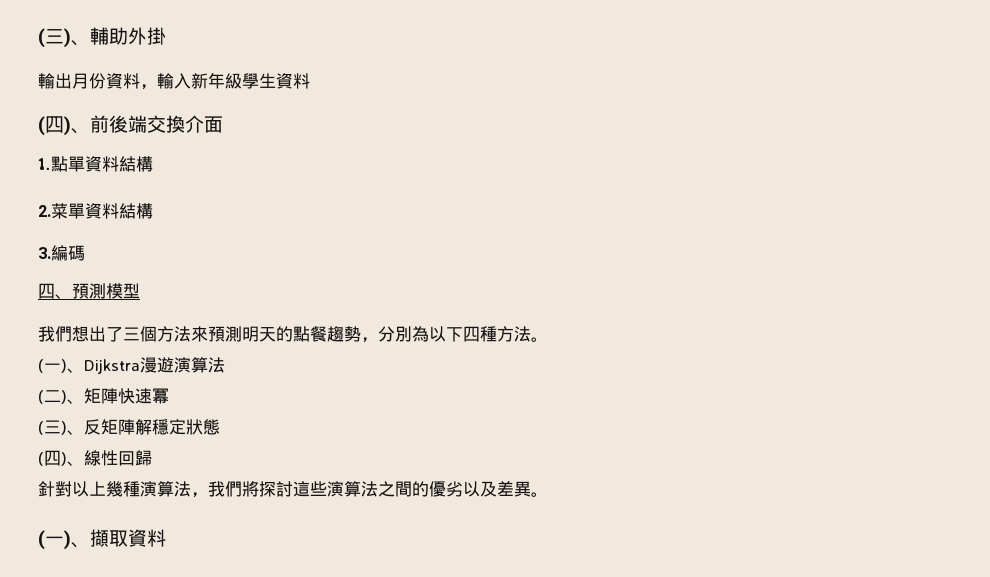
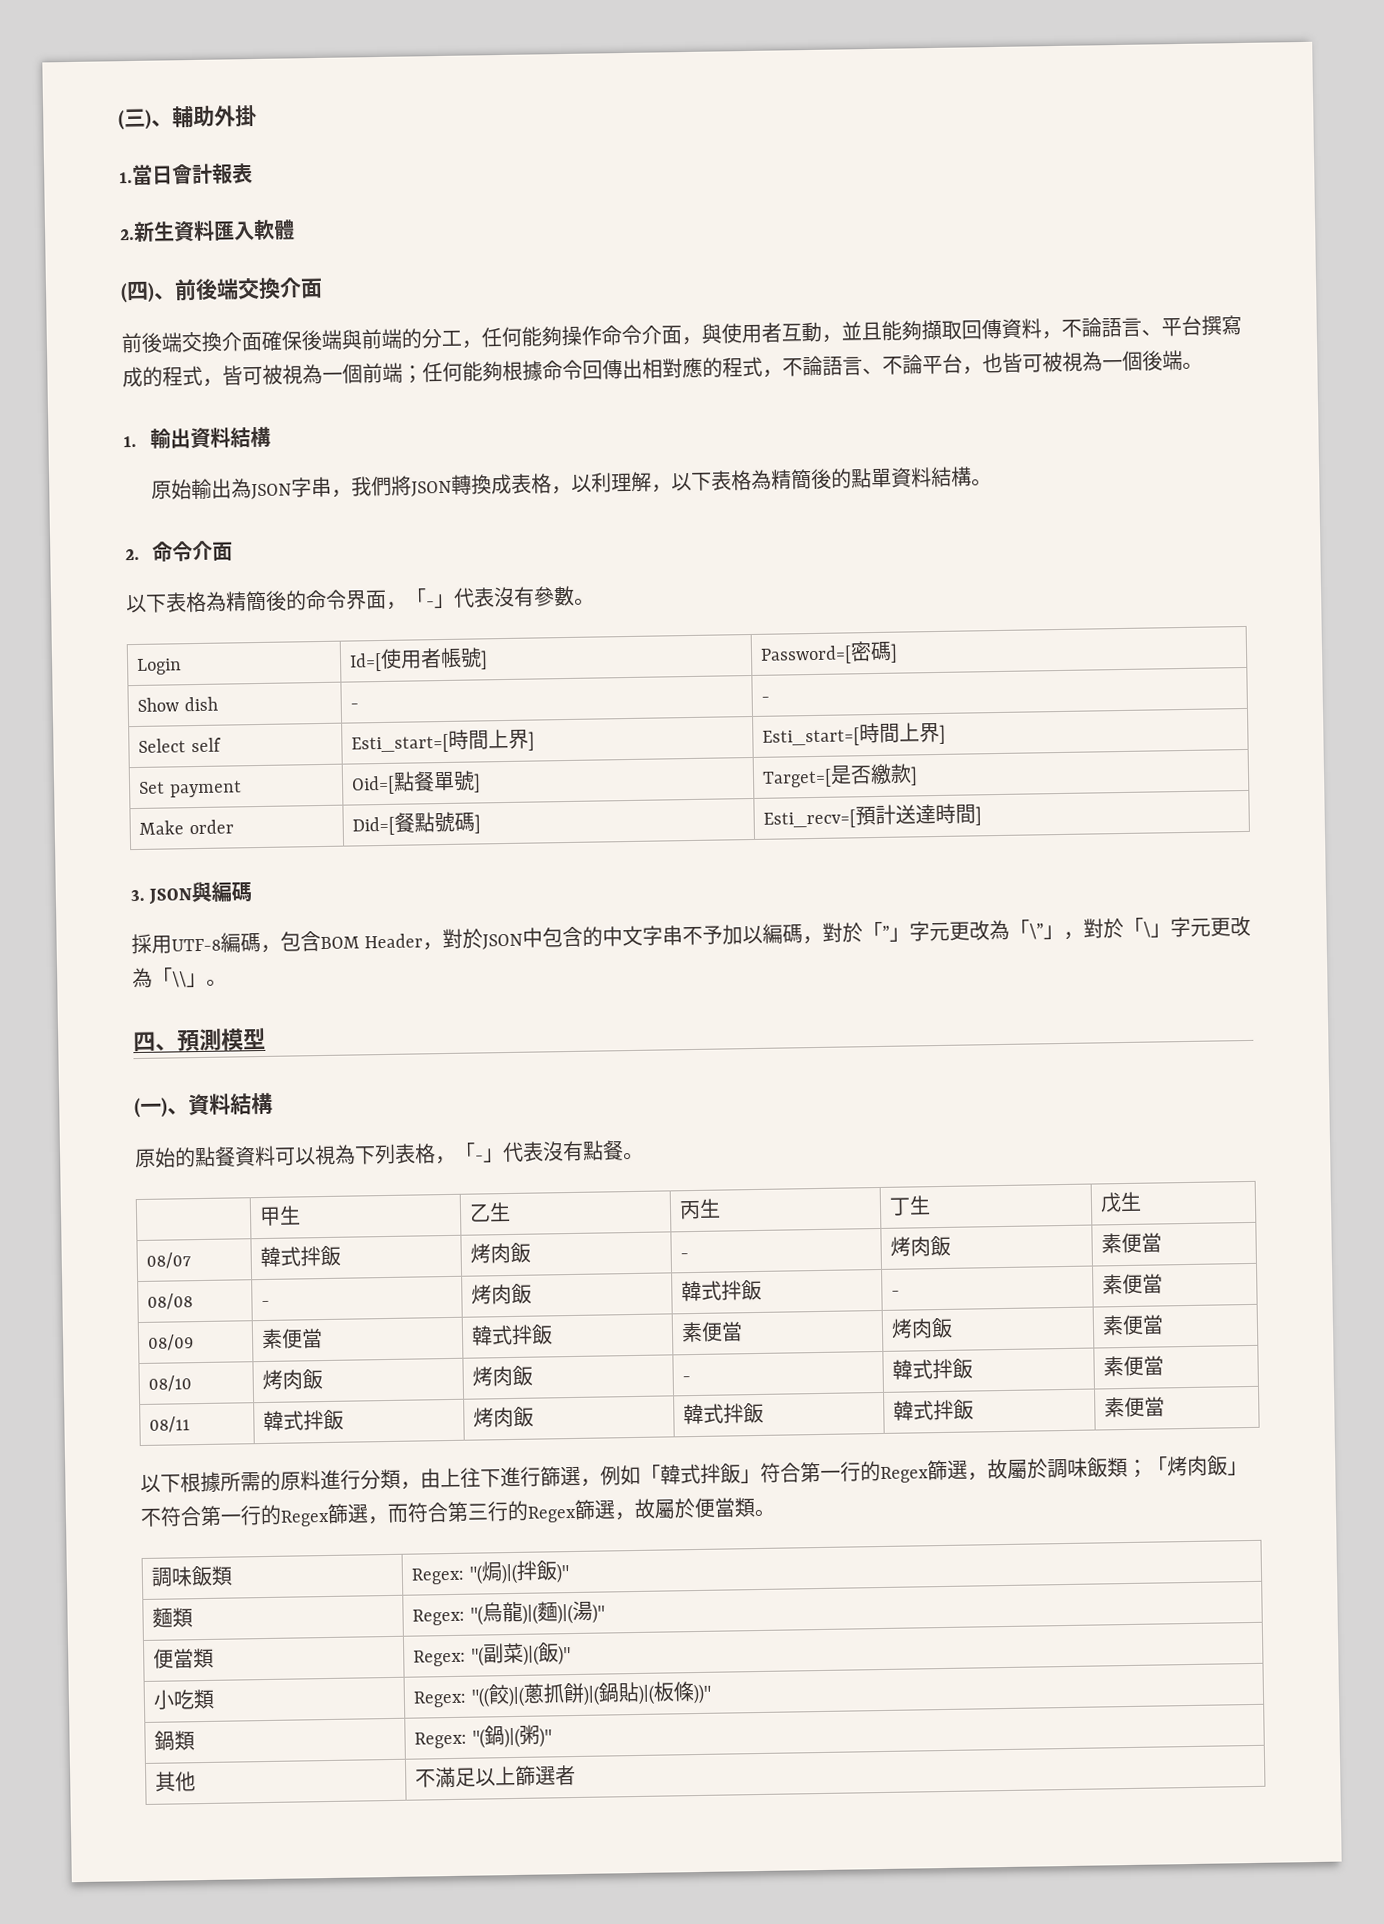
- 輸出月份資料，輸入新年級學生資料
+ 1.當日會計報表
+ 2.新生資料匯入軟體
- 1.點單資料結構
- 2.菜單資料結構
+ 前後端交換介面確保後端與前端的分工，任何能夠操作命令介面，與使用者互動，並且能夠擷取回傳資料，不論語言、平台撰寫成的程式，皆可被視為一個前端；任何能夠根據命令回傳出相對應的程式，不論語言、不論平台，也皆可被視為一個後端。
+ 1.輸出資料結構
+ 原始輸出為JSON字串，我們將JSON轉換成表格，以利理解，以下表格為精簡後的點單資料結構。
+ 2.命令介面
+ 以下表格為精簡後的命令界面，「-」代表沒有參數。
+ Login | Id=[使用者帳號] | Password=[密碼]
+ Show dish | - | -
+ Select self | Esti_start=[時間上界] | Esti_start=[時間上界]
+ Set payment | Oid=[點餐單號] | Target=[是否繳款]
+ Make order | Did=[餐點號碼] | Esti_recv=[預計送達時間]
- 3.編碼
+ 3. JSON與編碼
+ 採用UTF-8編碼，包含BOM Header，對於JSON中包含的中文字串不予加以編碼，對於「”」字元更改為「\”」，對於「\」字元更改為「\\」。
  四、預測模型
- 我們想出了三個方法來預測明天的點餐趨勢，分別為以下四種方法。
- (一)、Dijkstra漫遊演算法
- (二)、矩陣快速冪
- (三)、反矩陣解穩定狀態
- (四)、線性回歸
- 針對以上幾種演算法，我們將探討這些演算法之間的優劣以及差異。
- (一)、擷取資料
+ (一)、資料結構
+ 原始的點餐資料可以視為下列表格，「-」代表沒有點餐。
+ | 甲生 | 乙生 | 丙生 | 丁生 | 戊生
+ 08/07 | 韓式拌飯 | 烤肉飯 | - | 烤肉飯 | 素便當
+ 08/08 | - | 烤肉飯 | 韓式拌飯 | - | 素便當
+ 08/09 | 素便當 | 韓式拌飯 | 素便當 | 烤肉飯 | 素便當
+ 08/10 | 烤肉飯 | 烤肉飯 | - | 韓式拌飯 | 素便當
+ 08/11 | 韓式拌飯 | 烤肉飯 | 韓式拌飯 | 韓式拌飯 | 素便當
+ 以下根據所需的原料進行分類，由上往下進行篩選，例如「韓式拌飯」符合第一行的Regex篩選，故屬於調味飯類；「烤肉飯」不符合第一行的Regex篩選，而符合第三行的Regex篩選，故屬於便當類。
+ 調味飯類 | Regex: "(焗)|(拌飯)"
+ 麵類 | Regex: "(烏龍)|(麵)|(湯)"
+ 便當類 | Regex: "(副菜)|(飯)"
+ 小吃類 | Regex: "((餃)|(蔥抓餅)|(鍋貼)|(板條))"
+ 鍋類 | Regex: "(鍋)|(粥)"
+ 其他 | 不滿足以上篩選者

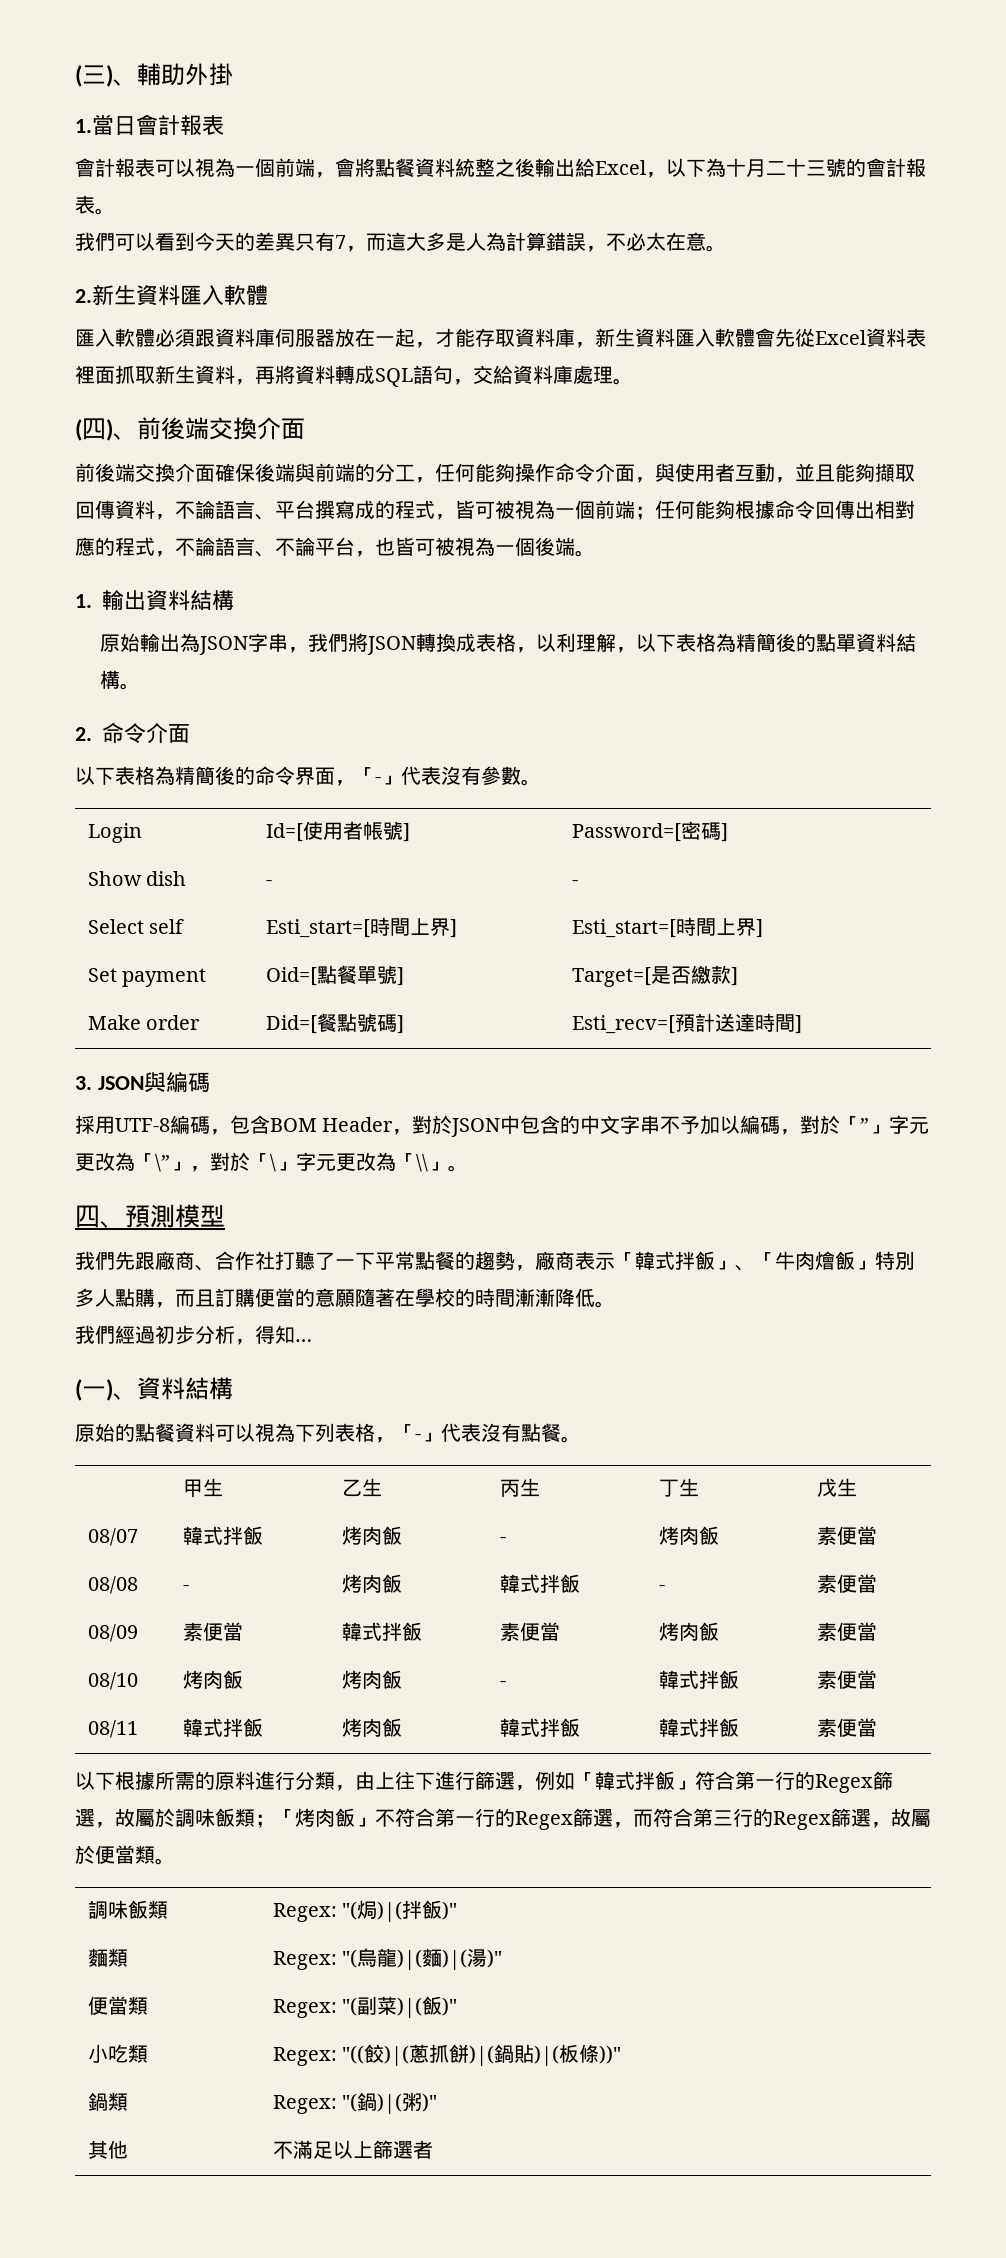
+ 會計報表可以視為一個前端，會將點餐資料統整之後輸出給Excel，以下為十月二十三號的會計報表。
+ 我們可以看到今天的差異只有7，而這大多是人為計算錯誤，不必太在意。
+ 匯入軟體必須跟資料庫伺服器放在一起，才能存取資料庫，新生資料匯入軟體會先從Excel資料表裡面抓取新生資料，再將資料轉成SQL語句，交給資料庫處理。
+ 我們先跟廠商、合作社打聽了一下平常點餐的趨勢，廠商表示「韓式拌飯」、「牛肉燴飯」特別多人點購，而且訂購便當的意願隨著在學校的時間漸漸降低。
+ 我們經過初步分析，得知…

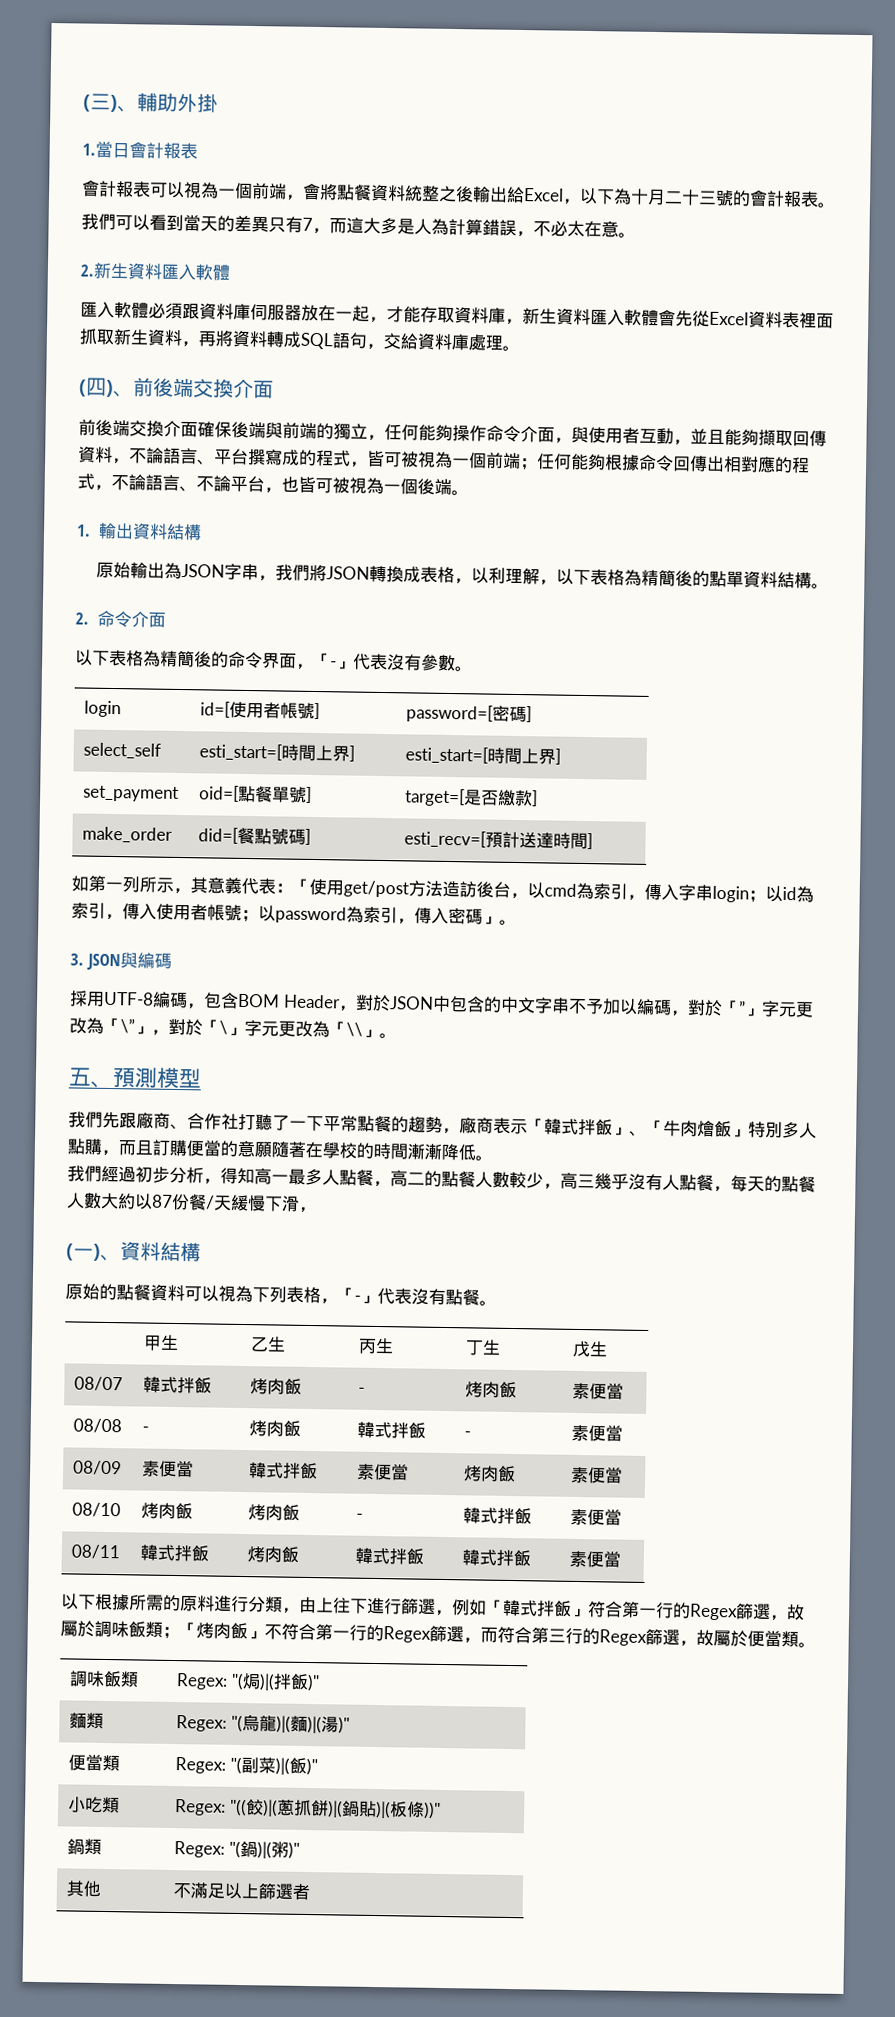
- 我們可以看到今天的差異只有7，而這大多是人為計算錯誤，不必太在意。
+ 我們可以看到當天的差異只有7，而這大多是人為計算錯誤，不必太在意。
- 前後端交換介面確保後端與前端的分工，任何能夠操作命令介面，與使用者互動，並且能夠擷取回傳資料，不論語言、平台撰寫成的程式，皆可被視為一個前端；任何能夠根據命令回傳出相對應的程式，不論語言、不論平台，也皆可被視為一個後端。
+ 前後端交換介面確保後端與前端的獨立，任何能夠操作命令介面，與使用者互動，並且能夠擷取回傳資料，不論語言、平台撰寫成的程式，皆可被視為一個前端；任何能夠根據命令回傳出相對應的程式，不論語言、不論平台，也皆可被視為一個後端。
- Login | Id=[使用者帳號] | Password=[密碼]
+ login | id=[使用者帳號] | password=[密碼]
- Show dish | - | -
- Select self | Esti_start=[時間上界] | Esti_start=[時間上界]
+ select_self | esti_start=[時間上界] | esti_start=[時間上界]
- Set payment | Oid=[點餐單號] | Target=[是否繳款]
+ set_payment | oid=[點餐單號] | target=[是否繳款]
- Make order | Did=[餐點號碼] | Esti_recv=[預計送達時間]
+ make_order | did=[餐點號碼] | esti_recv=[預計送達時間]
+ 如第一列所示，其意義代表：「使用get/post方法造訪後台，以cmd為索引，傳入字串login；以id為索引，傳入使用者帳號；以password為索引，傳入密碼」。
- 四、預測模型
+ 五、預測模型
- 我們經過初步分析，得知…
+ 我們經過初步分析，得知高一最多人點餐，高二的點餐人數較少，高三幾乎沒有人點餐，每天的點餐人數大約以87份餐/天緩慢下滑，

